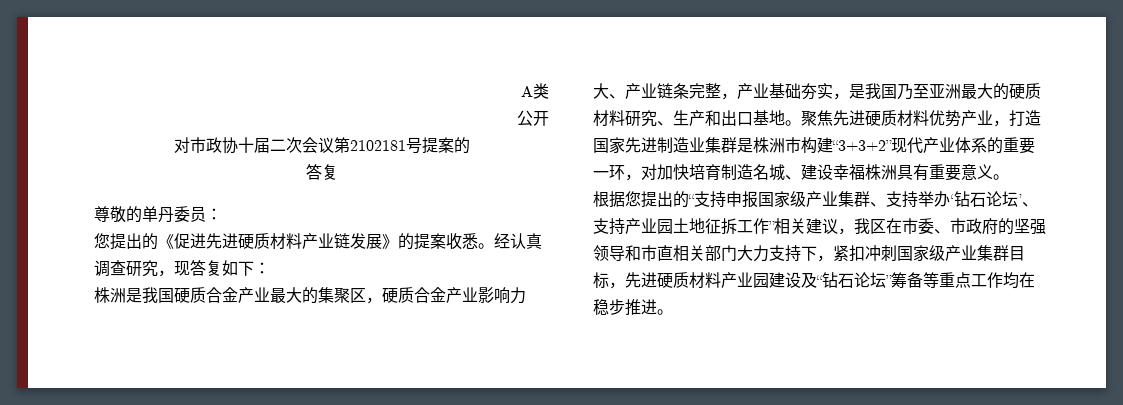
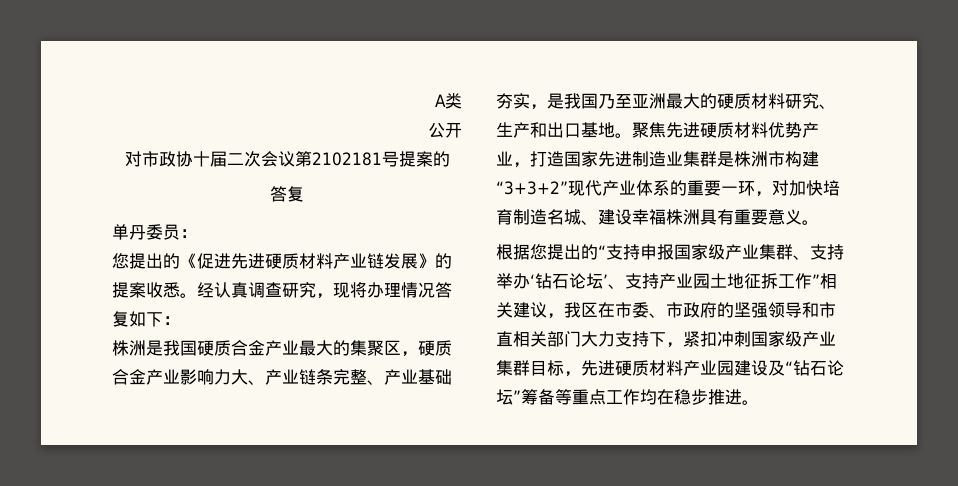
- 尊敬的单丹委员：
+ 单丹委员：
- 经认真调查研究，现答复如下：
+ 经认真调查研究，现将办理情况答复如下：
- 株洲是我国硬质合金产业最大的集聚区，硬质合金产业影响力大、产业链条完整，产业基础夯实，是我国乃至亚洲最大的硬质材料研究、生产和出口基地。
+ 株洲是我国硬质合金产业最大的集聚区，硬质合金产业影响力大、产业链条完整、产业基础夯实，是我国乃至亚洲最大的硬质材料研究、生产和出口基地。

